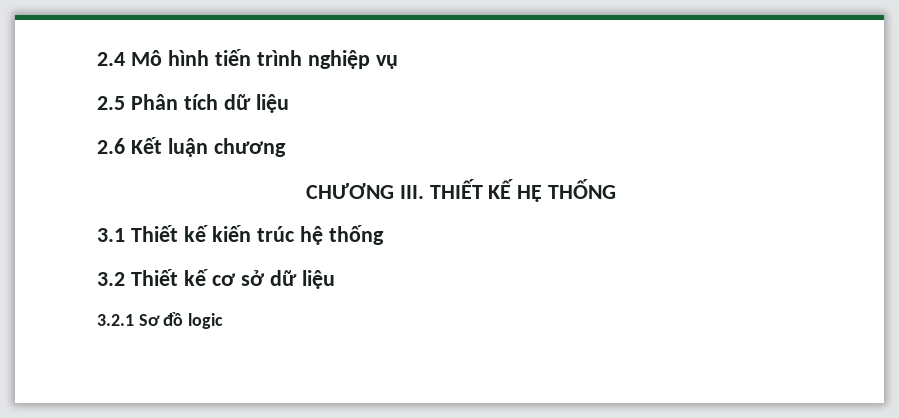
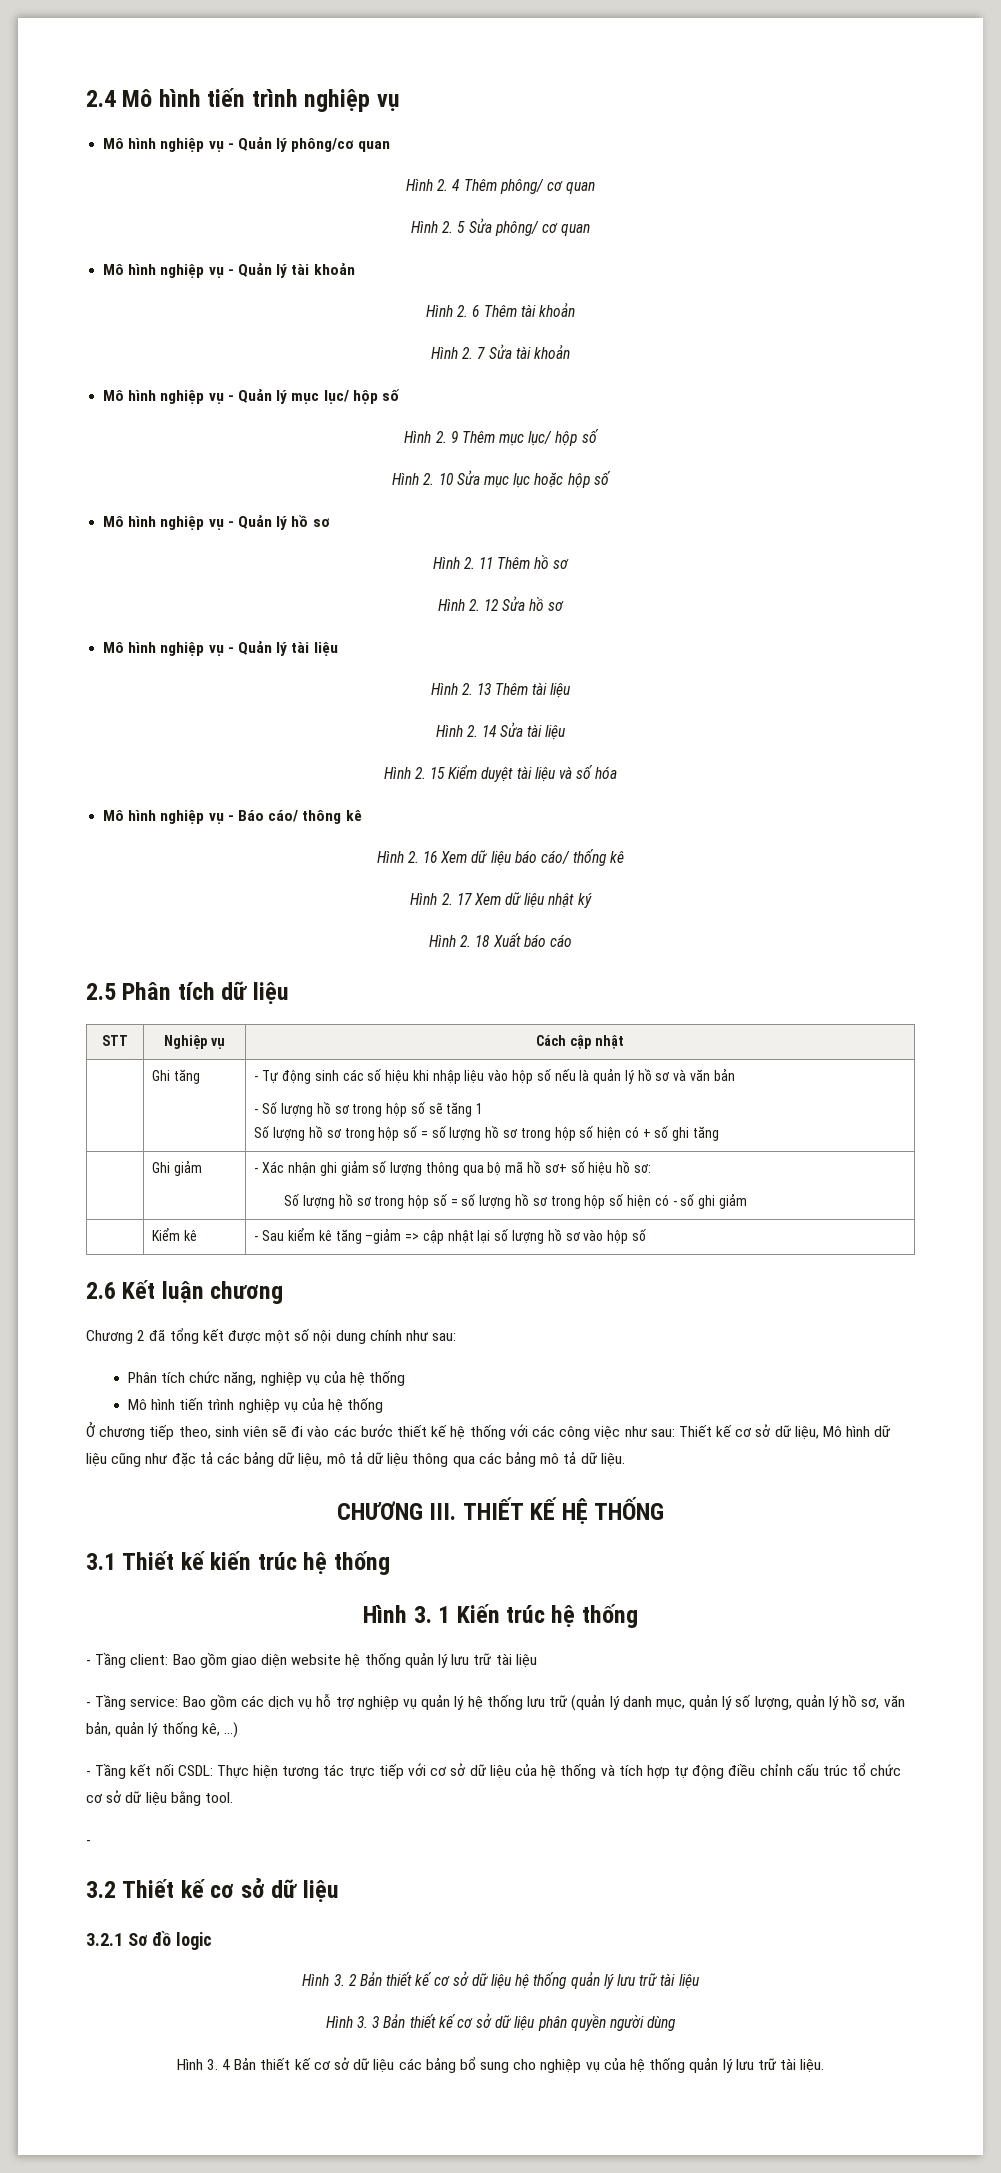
+ Mô hình nghiệp vụ - Quản lý phông/cơ quan
+ Hình 2. 4 Thêm phông/ cơ quan
+ Hình 2. 5 Sửa phông/ cơ quan
+ Mô hình nghiệp vụ - Quản lý tài khoản
+ Hình 2. 6 Thêm tài khoản
+ Hình 2. 7 Sửa tài khoản
+ Mô hình nghiệp vụ - Quản lý mục lục/ hộp số
+ Hình 2. 9 Thêm mục lục/ hộp số
+ Hình 2. 10 Sửa mục lục hoặc hộp số
+ Mô hình nghiệp vụ - Quản lý hồ sơ
+ Hình 2. 11 Thêm hồ sơ
+ Hình 2. 12 Sửa hồ sơ
+ Mô hình nghiệp vụ - Quản lý tài liệu
+ Hình 2. 13 Thêm tài liệu
+ Hình 2. 14 Sửa tài liệu
+ Hình 2. 15 Kiểm duyệt tài liệu và số hóa
+ Mô hình nghiệp vụ - Báo cáo/ thông kê
+ Hình 2. 16 Xem dữ liệu báo cáo/ thống kê
+ Hình 2. 17 Xem dữ liệu nhật ký
+ Hình 2. 18 Xuất báo cáo
+ STT | Nghiệp vụ | Cách cập nhật
+ | Ghi tăng | - Tự động sinh các số hiệu khi nhập liệu vào hộp số nếu là quản lý hồ sơ và văn bản
+ - Số lượng hồ sơ trong hộp số sẽ tăng 1
+ Số lượng hồ sơ trong hộp số = số lượng hồ sơ trong hộp số hiện có + số ghi tăng
+ | Ghi giảm | - Xác nhận ghi giảm số lượng thông qua bộ mã hồ sơ+ số hiệu hồ sơ:
+ Số lượng hồ sơ trong hộp số = số lượng hồ sơ trong hộp số hiện có - số ghi giảm
+ | Kiểm kê | - Sau kiểm kê tăng –giảm => cập nhật lại số lượng hồ sơ vào hộp số
  2.6 Kết luận chương
+ Chương 2 đã tổng kết được một số nội dung chính như sau:
+ Phân tích chức năng, nghiệp vụ của hệ thống
+ Mô hình tiến trình nghiệp vụ của hệ thống
+ Ở chương tiếp theo, sinh viên sẽ đi vào các bước thiết kế hệ thống với các công việc như sau: Thiết kế cơ sở dữ liệu, Mô hình dữ liệu cũng như đặc tả các bảng dữ liệu, mô tả dữ liệu thông qua các bảng mô tả dữ liệu.
+ Hình 3. 1 Kiến trúc hệ thống
+ - Tầng client: Bao gồm giao diện website hệ thống quản lý lưu trữ tài liệu
+ - Tầng service: Bao gồm các dịch vụ hỗ trợ nghiệp vụ quản lý hệ thống lưu trữ (quản lý danh mục, quản lý số lượng, quản lý hồ sơ, văn bản, quản lý thống kê, …)
+ - Tầng kết nối CSDL: Thực hiện tương tác trực tiếp với cơ sở dữ liệu của hệ thống và tích hợp tự động điều chỉnh cấu trúc tổ chức cơ sở dữ liệu bằng tool.
+ -
+ Hình 3. 2 Bản thiết kế cơ sở dữ liệu hệ thống quản lý lưu trữ tài liệu
+ Hình 3. 3 Bản thiết kế cơ sở dữ liệu phân quyền người dùng
+ Hình 3. 4 Bản thiết kế cơ sở dữ liệu các bảng bổ sung cho nghiệp vụ của hệ thống quản lý lưu trữ tài liệu.

